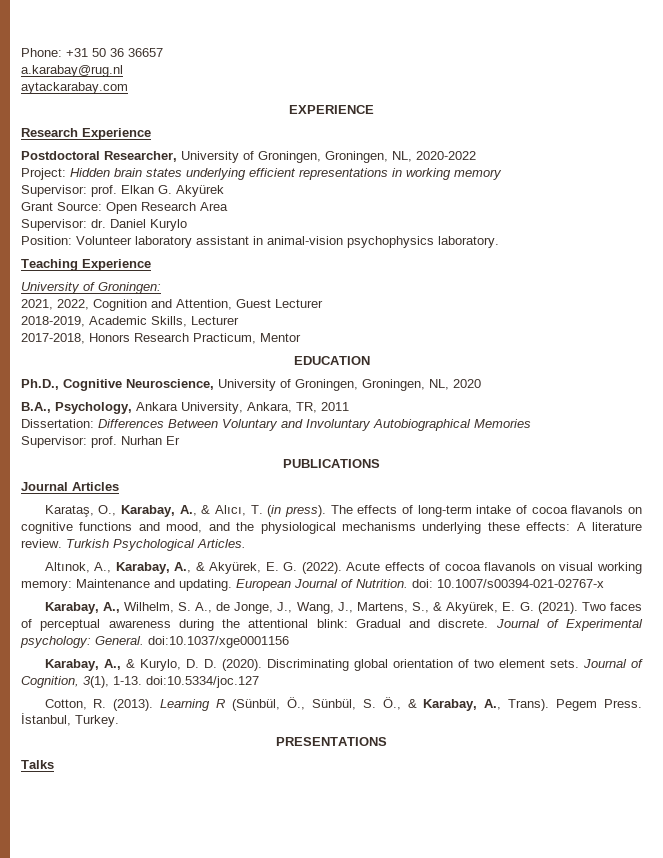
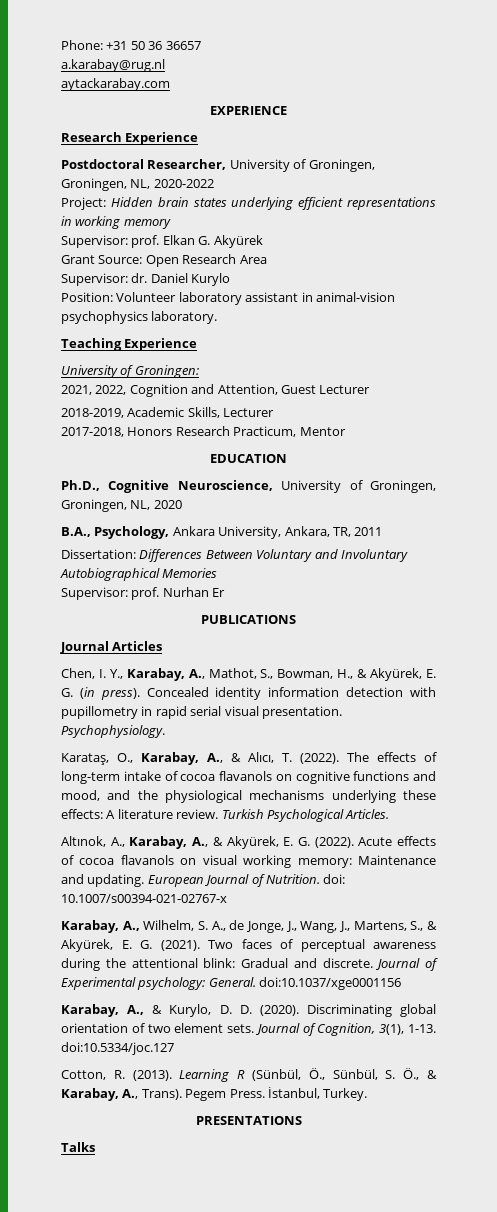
+ Chen, I. Y., Karabay, A., Mathot, S., Bowman, H., & Akyürek, E. G. (in press). Concealed identity information detection with pupillometry in rapid serial visual presentation. Psychophysiology.
- Karataş, O., Karabay, A., & Alıcı, T. (in press).
+ Karataş, O., Karabay, A., & Alıcı, T. (2022).

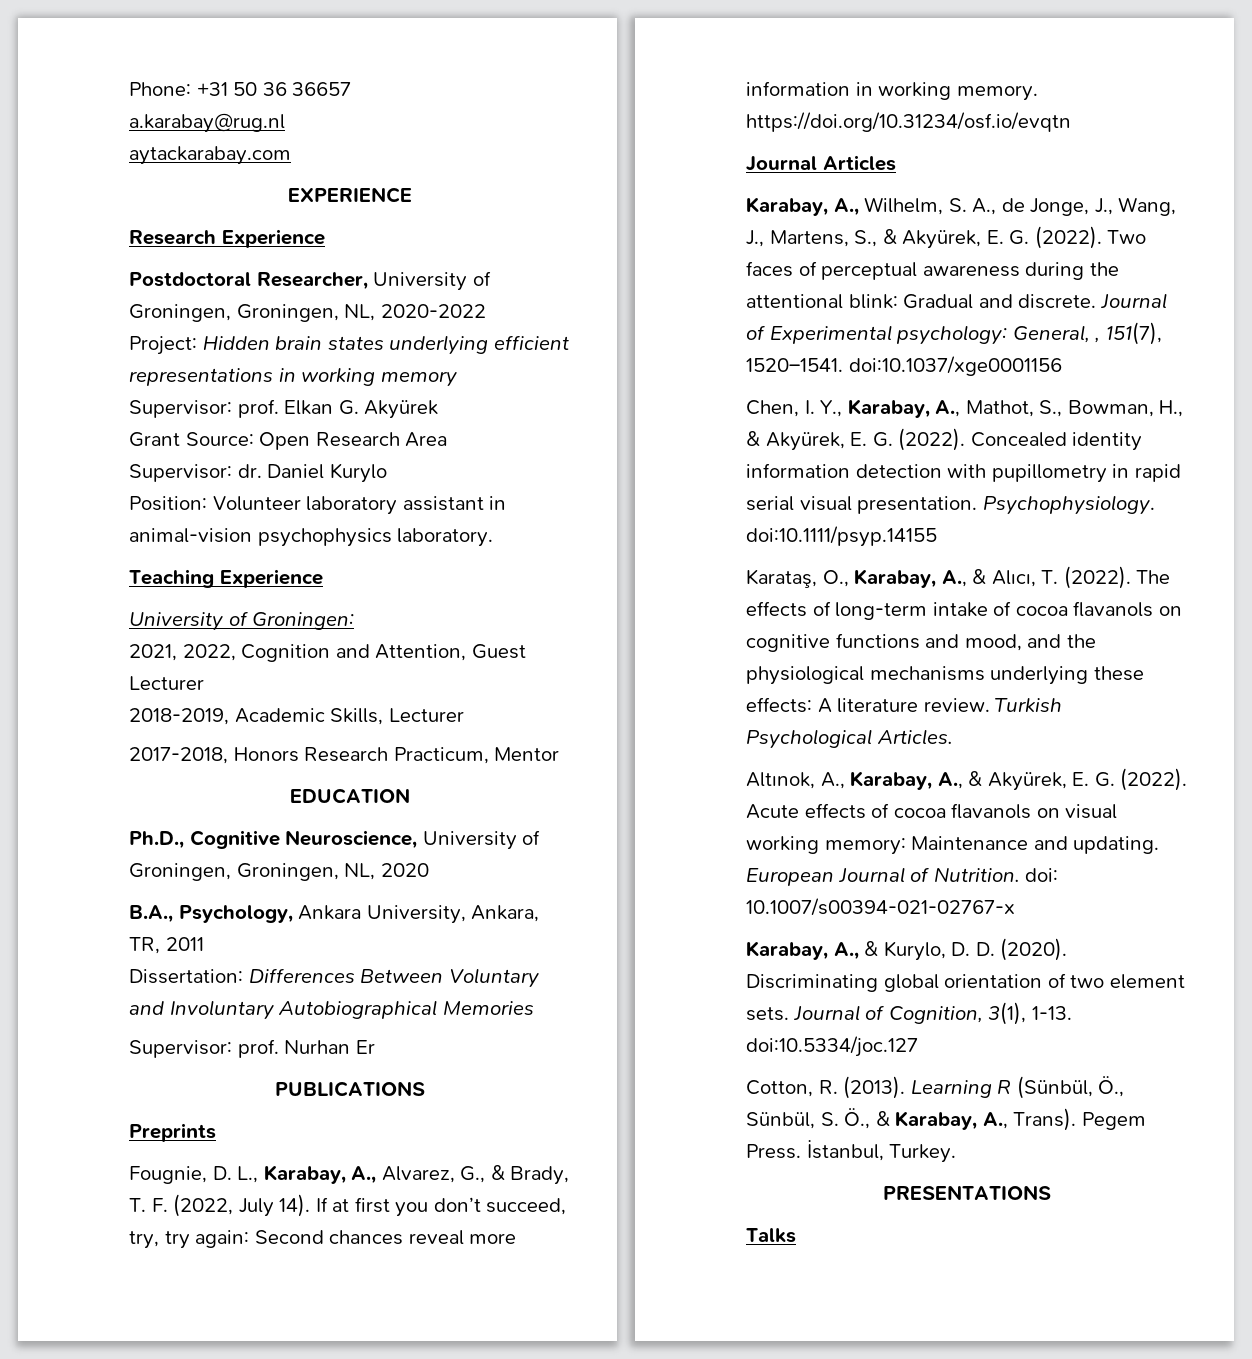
+ Preprints
+ Fougnie, D. L., Karabay, A., Alvarez, G., & Brady, T. F. (2022, July 14). If at first you don’t succeed, try, try again: Second chances reveal more information in working memory. https://doi.org/10.31234/osf.io/evqtn
  Journal Articles
+ Karabay, A., Wilhelm, S. A., de Jonge, J., Wang, J., Martens, S., & Akyürek, E. G. (2022). Two faces of perceptual awareness during the attentional blink: Gradual and discrete. Journal of Experimental psychology: General, , 151(7), 1520–1541. doi:10.1037/xge0001156
- Chen, I. Y., Karabay, A., Mathot, S., Bowman, H., & Akyürek, E. G. (in press).
+ Chen, I. Y., Karabay, A., Mathot, S., Bowman, H., & Akyürek, E. G. (2022).
- Psychophysiology.
+ Psychophysiology. doi:10.1111/psyp.14155
- Karabay, A., Wilhelm, S. A., de Jonge, J., Wang, J., Martens, S., & Akyürek, E. G. (2021). Two faces of perceptual awareness during the attentional blink: Gradual and discrete. Journal of Experimental psychology: General. doi:10.1037/xge0001156

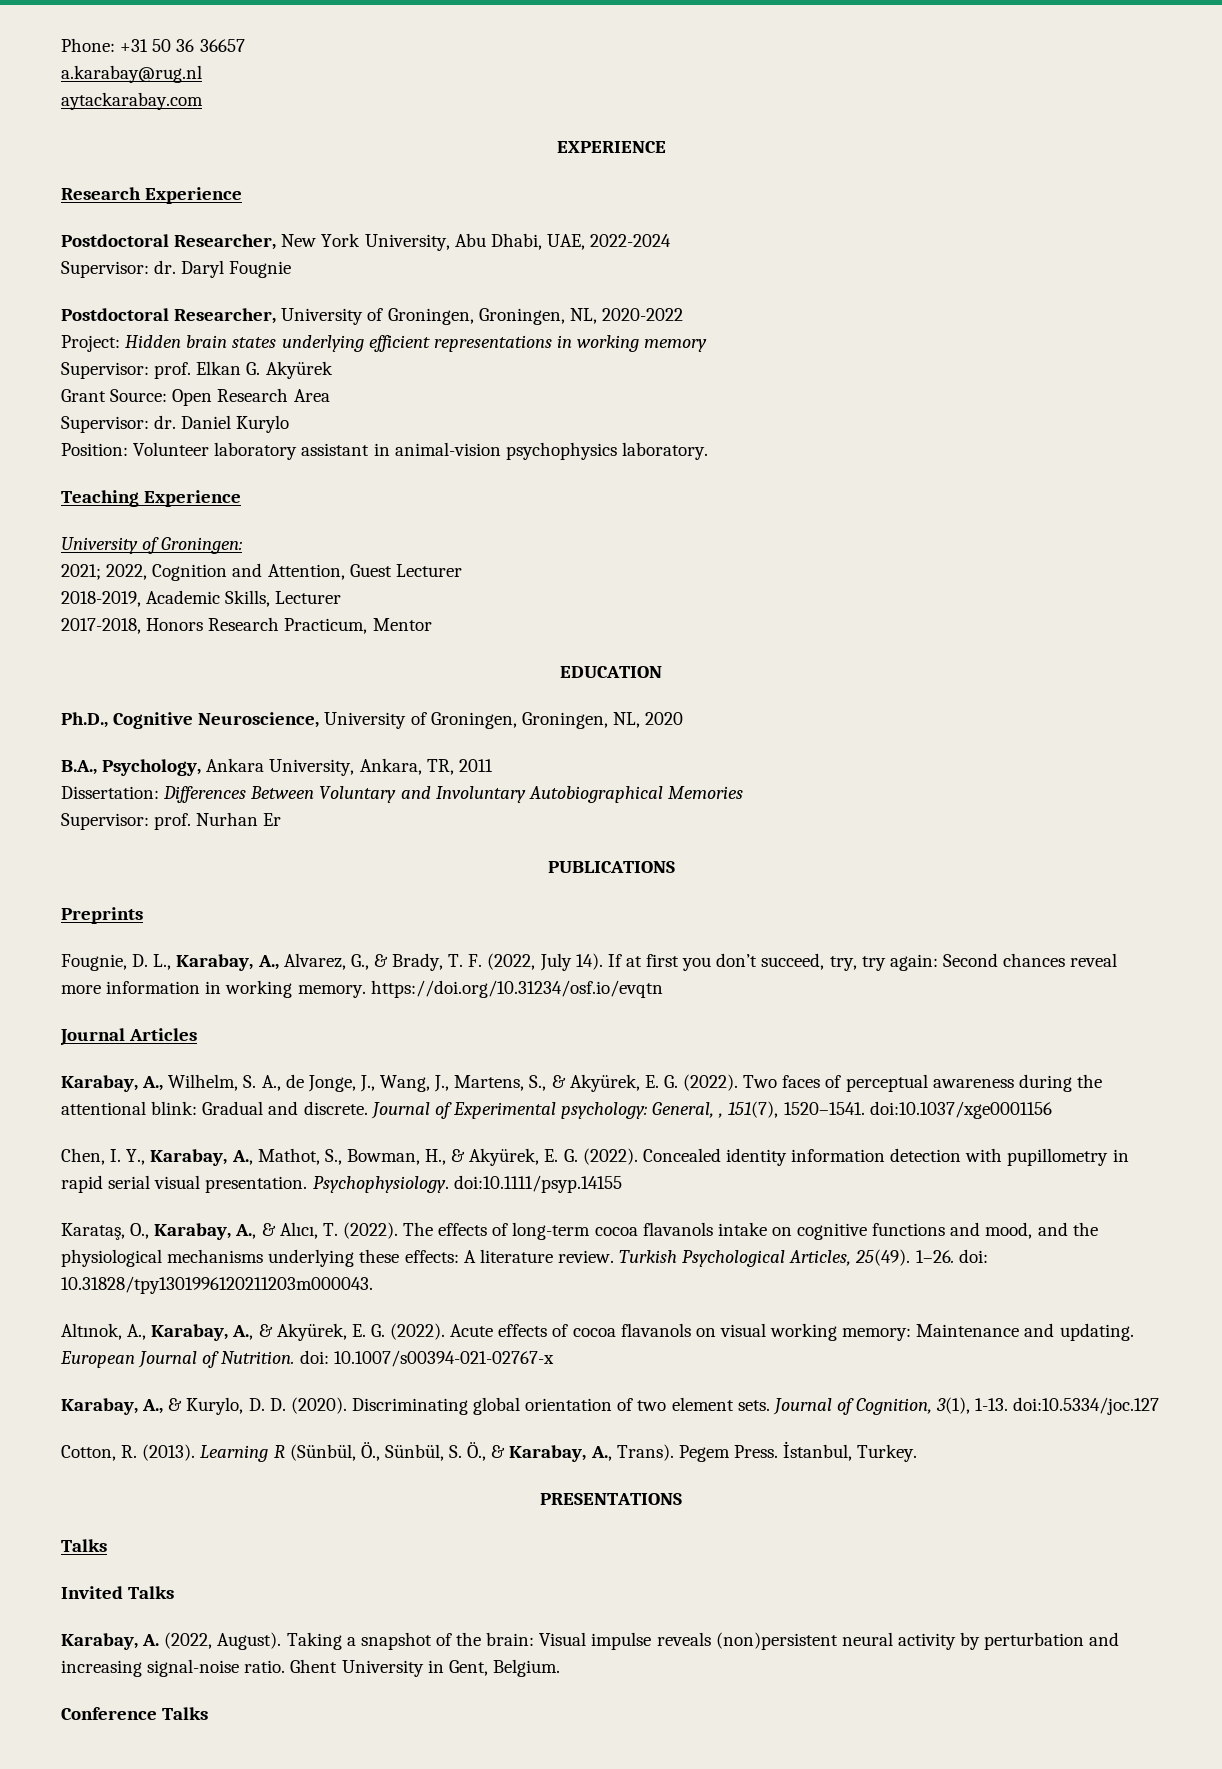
+ Postdoctoral Researcher, New York University, Abu Dhabi, UAE, 2022-2024
+ Supervisor: dr. Daryl Fougnie
- 2021, 2022, Cognition and Attention, Guest Lecturer
+ 2021; 2022, Cognition and Attention, Guest Lecturer
- The effects of long-term intake of cocoa flavanols on cognitive functions and mood, and the physiological mechanisms underlying these effects: A literature review.
+ The effects of long-term cocoa flavanols intake on cognitive functions and mood, and the physiological mechanisms underlying these effects: A literature review.
- Turkish Psychological Articles.
+ Turkish Psychological Articles, 25(49). 1–26. doi: 10.31828/tpy1301996120211203m000043.
+ Invited Talks
+ Karabay, A. (2022, August). Taking a snapshot of the brain: Visual impulse reveals (non)persistent neural activity by perturbation and increasing signal-noise ratio. Ghent University in Gent, Belgium.
+ Conference Talks

